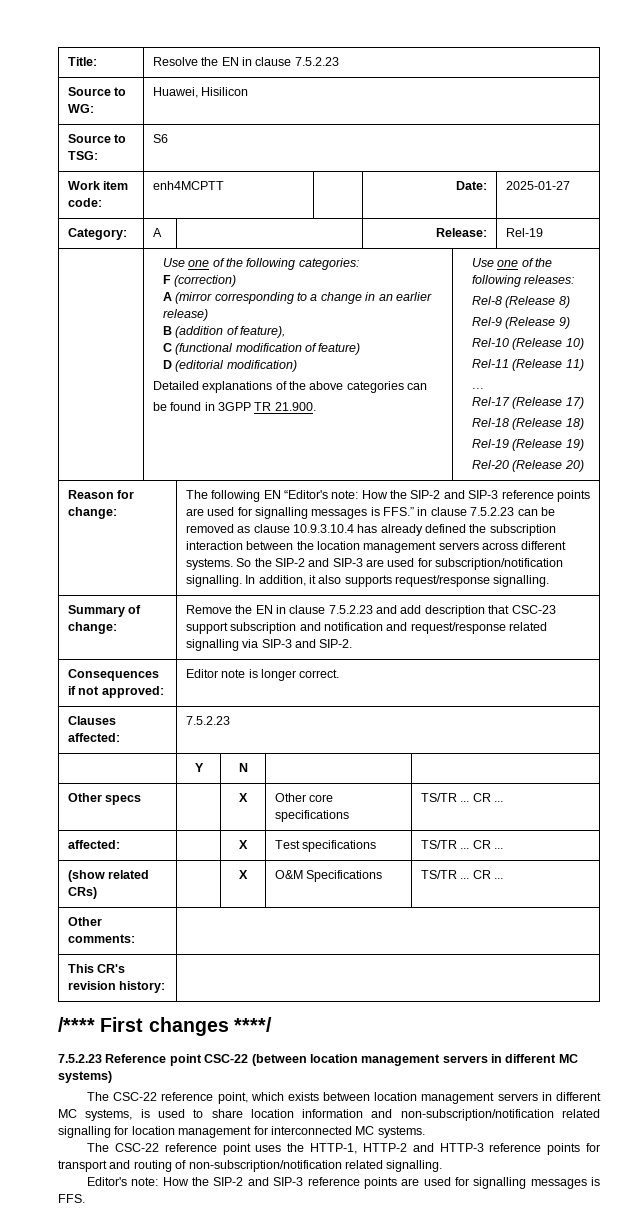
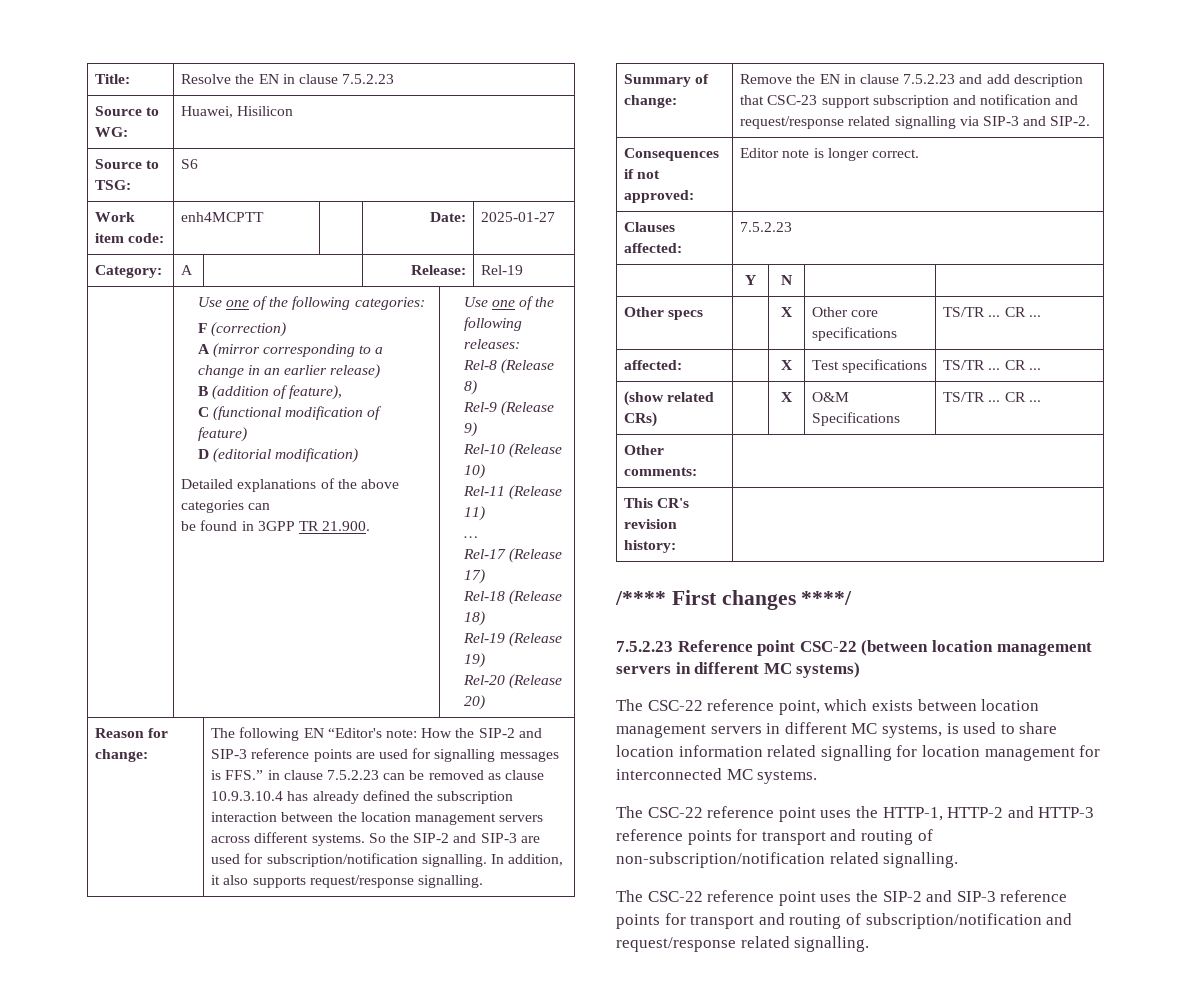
- The CSC-22 reference point, which exists between location management servers in different MC systems, is used to share location information and non-subscription/notification related signalling for location management for interconnected MC systems.
+ The CSC-22 reference point, which exists between location management servers in different MC systems, is used to share location information related signalling for location management for interconnected MC systems.
- Editor's note: How the SIP-2 and SIP-3 reference points are used for signalling messages is FFS.
+ The CSC-22 reference point uses the SIP-2 and SIP-3 reference points for transport and routing of subscription/notification and request/response related signalling.

